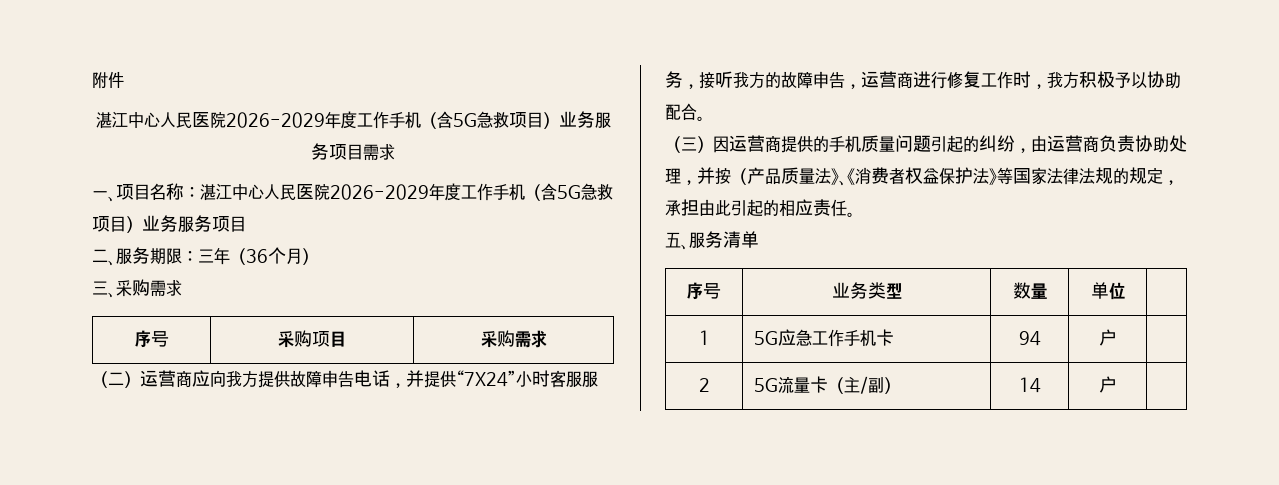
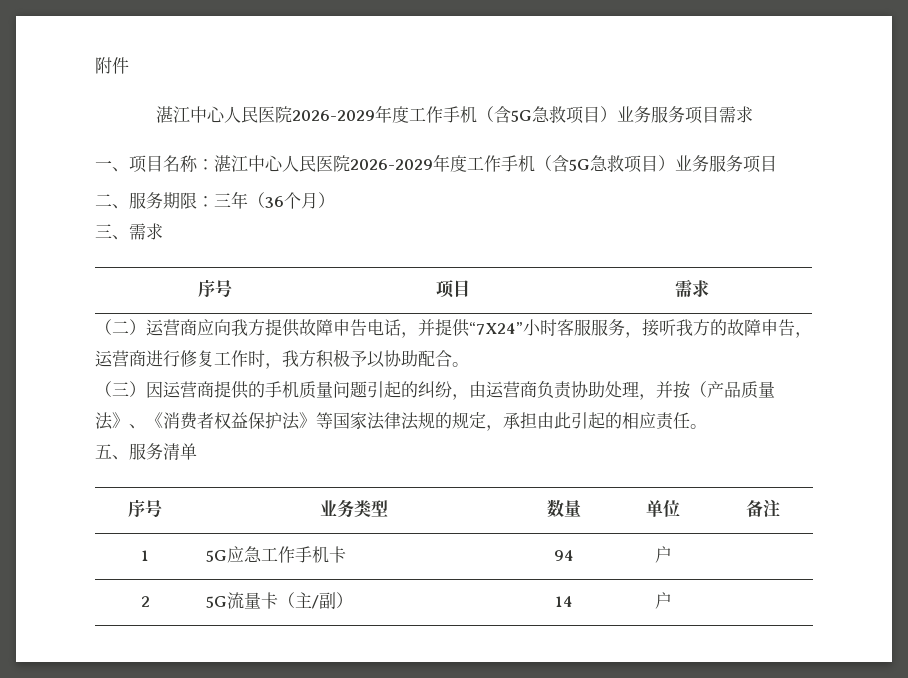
- 三、采购需求
+ 三、需求
- 序号 | 采购项目 | 采购需求
+ 序号 | 项目 | 需求
- 序号 | 业务类型 | 数量 | 单位 |
+ 序号 | 业务类型 | 数量 | 单位 | 备注

